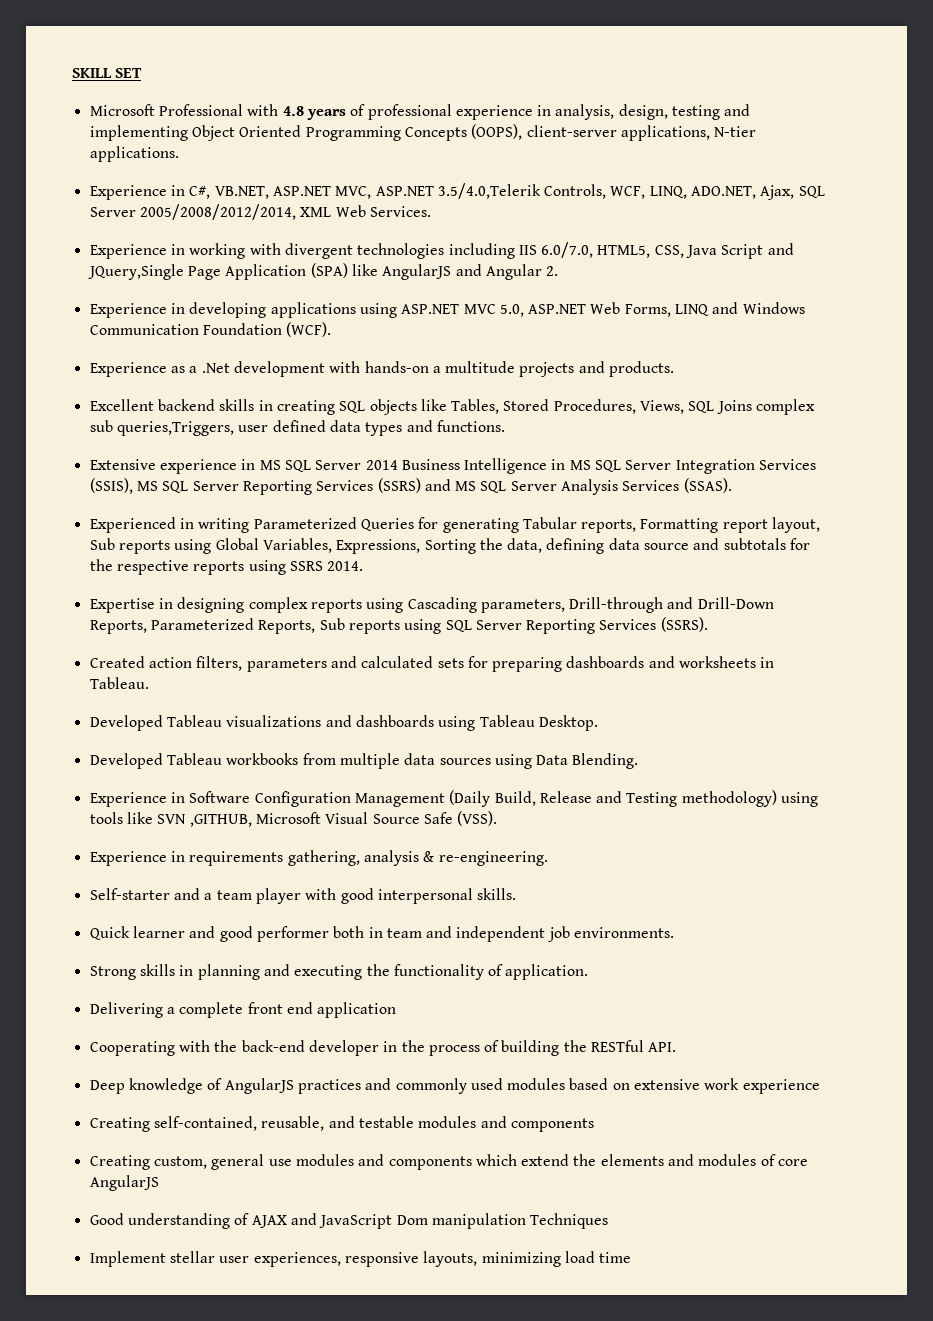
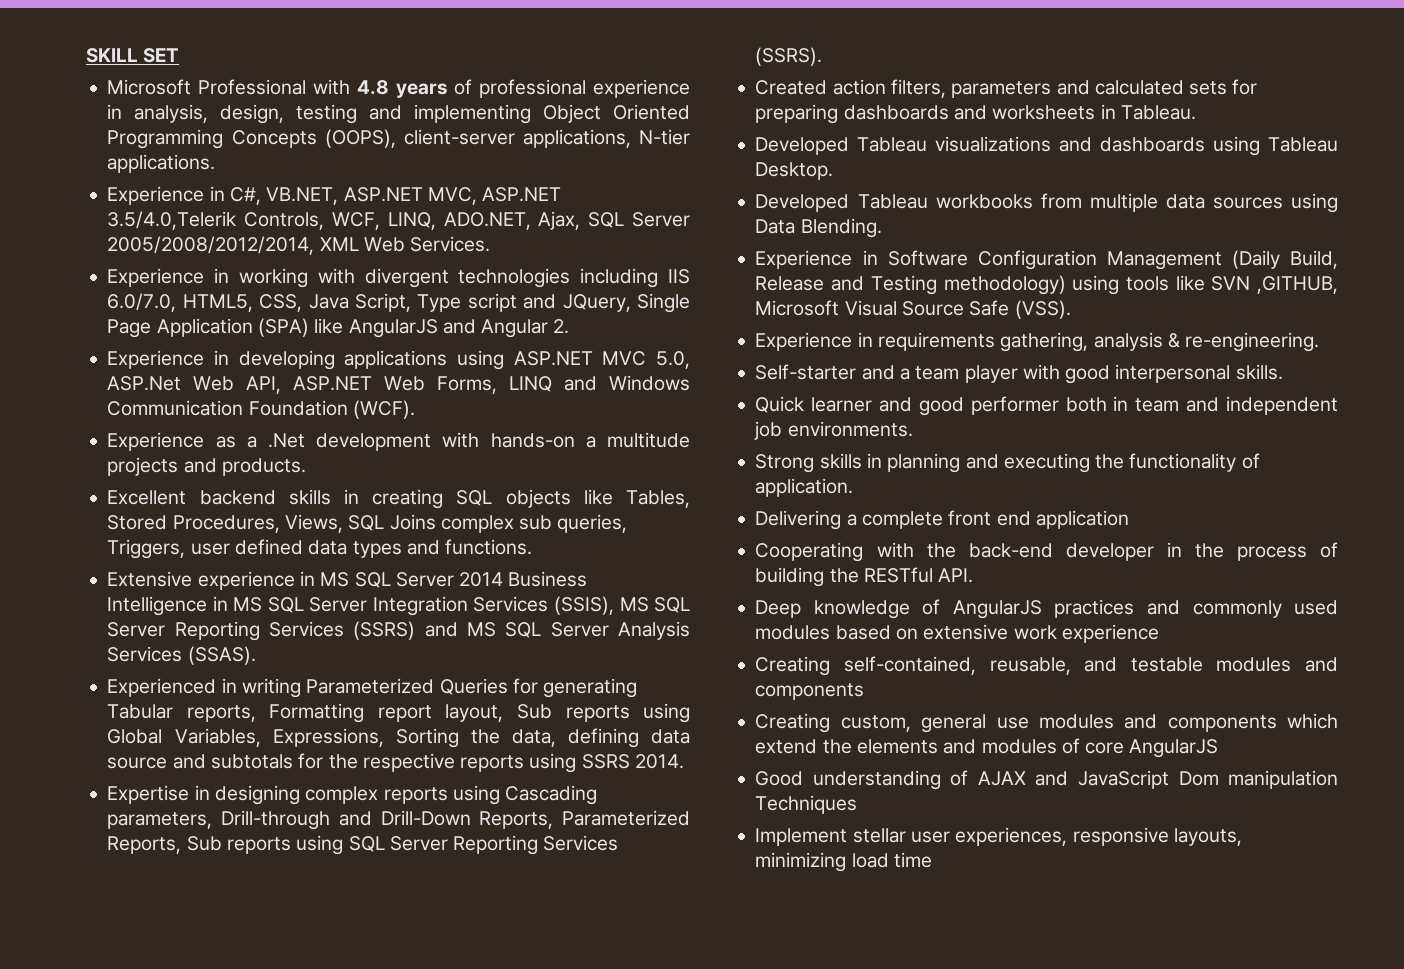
- Experience in working with divergent technologies including IIS 6.0/7.0, HTML5, CSS, Java Script and JQuery,Single Page Application (SPA) like AngularJS and Angular 2.
+ Experience in working with divergent technologies including IIS 6.0/7.0, HTML5, CSS, Java Script, Type script and JQuery, Single Page Application (SPA) like AngularJS and Angular 2.
- Experience in developing applications using ASP.NET MVC 5.0, ASP.NET Web Forms, LINQ and Windows Communication Foundation (WCF).
+ Experience in developing applications using ASP.NET MVC 5.0, ASP.Net Web API, ASP.NET Web Forms, LINQ and Windows Communication Foundation (WCF).
- Excellent backend skills in creating SQL objects like Tables, Stored Procedures, Views, SQL Joins complex sub queries,Triggers, user defined data types and functions.
+ Excellent backend skills in creating SQL objects like Tables, Stored Procedures, Views, SQL Joins complex sub queries, Triggers, user defined data types and functions.

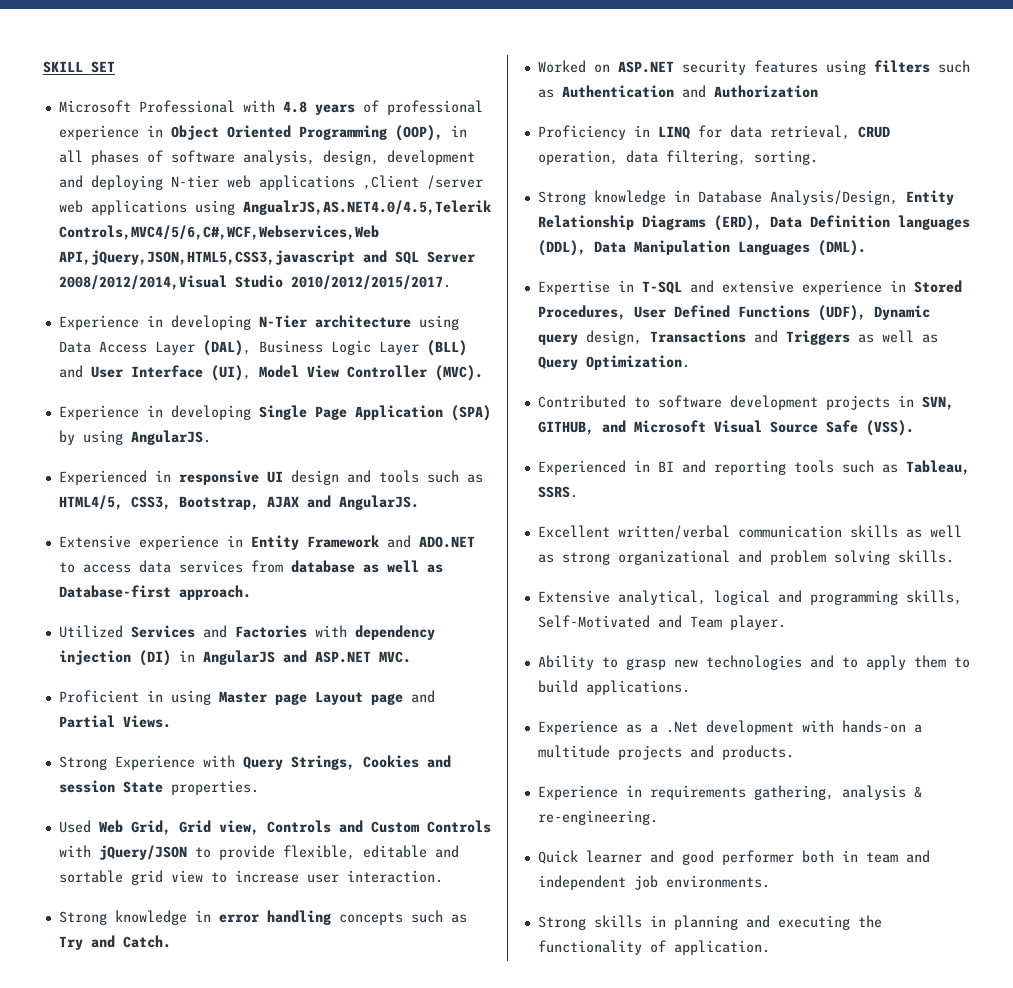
- Microsoft Professional with 4.8 years of professional experience in analysis, design, testing and implementing Object Oriented Programming Concepts (OOPS), client-server applications, N-tier applications.
- Experience in C#, VB.NET, ASP.NET MVC, ASP.NET 3.5/4.0,Telerik Controls, WCF, LINQ, ADO.NET, Ajax, SQL Server 2005/2008/2012/2014, XML Web Services.
- Experience in working with divergent technologies including IIS 6.0/7.0, HTML5, CSS, Java Script, Type script and JQuery, Single Page Application (SPA) like AngularJS and Angular 2.
- Experience in developing applications using ASP.NET MVC 5.0, ASP.Net Web API, ASP.NET Web Forms, LINQ and Windows Communication Foundation (WCF).
+ Microsoft Professional with 4.8 years of professional experience in Object Oriented Programming (OOP), in all phases of software analysis, design, development and deploying N-tier web applications ,Client /server web applications using AngualrJS,AS.NET4.0/4.5,Telerik Controls,MVC4/5/6,C#,WCF,Webservices,Web API,jQuery,JSON,HTML5,CSS3,javascript and SQL Server 2008/2012/2014,Visual Studio 2010/2012/2015/2017.
+ Experience in developing N-Tier architecture using Data Access Layer (DAL), Business Logic Layer (BLL) and User Interface (UI), Model View Controller (MVC).
+ Experience in developing Single Page Application (SPA) by using AngularJS.
+ Experienced in responsive UI design and tools such as HTML4/5, CSS3, Bootstrap, AJAX and AngularJS.
+ Extensive experience in Entity Framework and ADO.NET to access data services from database as well as Database-first approach.
+ Utilized Services and Factories with dependency injection (DI) in AngularJS and ASP.NET MVC.
+ Proficient in using Master page Layout page and Partial Views.
+ Strong Experience with Query Strings, Cookies and session State properties.
+ Used Web Grid, Grid view, Controls and Custom Controls with jQuery/JSON to provide flexible, editable and sortable grid view to increase user interaction.
+ Strong knowledge in error handling concepts such as Try and Catch.
+ Worked on ASP.NET security features using filters such as Authentication and Authorization
+ Proficiency in LINQ for data retrieval, CRUD operation, data filtering, sorting.
+ Strong knowledge in Database Analysis/Design, Entity Relationship Diagrams (ERD), Data Definition languages (DDL), Data Manipulation Languages (DML).
+ Expertise in T-SQL and extensive experience in Stored Procedures, User Defined Functions (UDF), Dynamic query design, Transactions and Triggers as well as Query Optimization.
+ Contributed to software development projects in SVN, GITHUB, and Microsoft Visual Source Safe (VSS).
+ Experienced in BI and reporting tools such as Tableau, SSRS.
+ Excellent written/verbal communication skills as well as strong organizational and problem solving skills.
+ Extensive analytical, logical and programming skills, Self-Motivated and Team player.
+ Ability to grasp new technologies and to apply them to build applications.
- Excellent backend skills in creating SQL objects like Tables, Stored Procedures, Views, SQL Joins complex sub queries, Triggers, user defined data types and functions.
- Extensive experience in MS SQL Server 2014 Business Intelligence in MS SQL Server Integration Services (SSIS), MS SQL Server Reporting Services (SSRS) and MS SQL Server Analysis Services (SSAS).
- Experienced in writing Parameterized Queries for generating Tabular reports, Formatting report layout, Sub reports using Global Variables, Expressions, Sorting the data, defining data source and subtotals for the respective reports using SSRS 2014.
- Expertise in designing complex reports using Cascading parameters, Drill-through and Drill-Down Reports, Parameterized Reports, Sub reports using SQL Server Reporting Services (SSRS).
- Created action filters, parameters and calculated sets for preparing dashboards and worksheets in Tableau.
- Developed Tableau visualizations and dashboards using Tableau Desktop.
- Developed Tableau workbooks from multiple data sources using Data Blending.
- Experience in Software Configuration Management (Daily Build, Release and Testing methodology) using tools like SVN ,GITHUB, Microsoft Visual Source Safe (VSS).
- Self-starter and a team player with good interpersonal skills.
- Delivering a complete front end application
- Cooperating with the back-end developer in the process of building the RESTful API.
- Deep knowledge of AngularJS practices and commonly used modules based on extensive work experience
- Creating self-contained, reusable, and testable modules and components
- Creating custom, general use modules and components which extend the elements and modules of core AngularJS
- Good understanding of AJAX and JavaScript Dom manipulation Techniques
- Implement stellar user experiences, responsive layouts, minimizing load time

